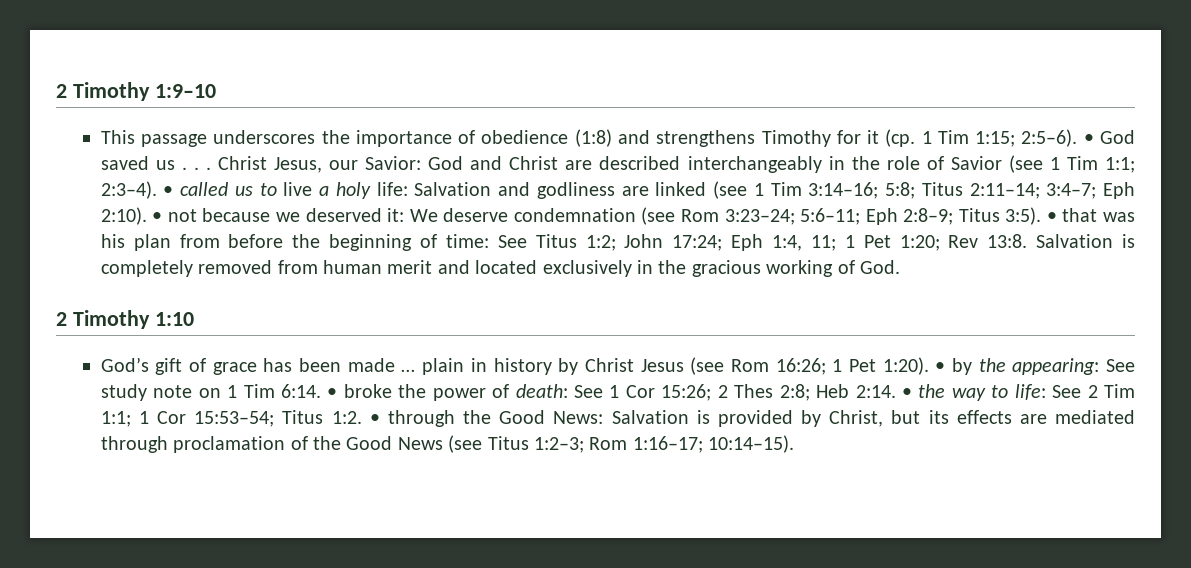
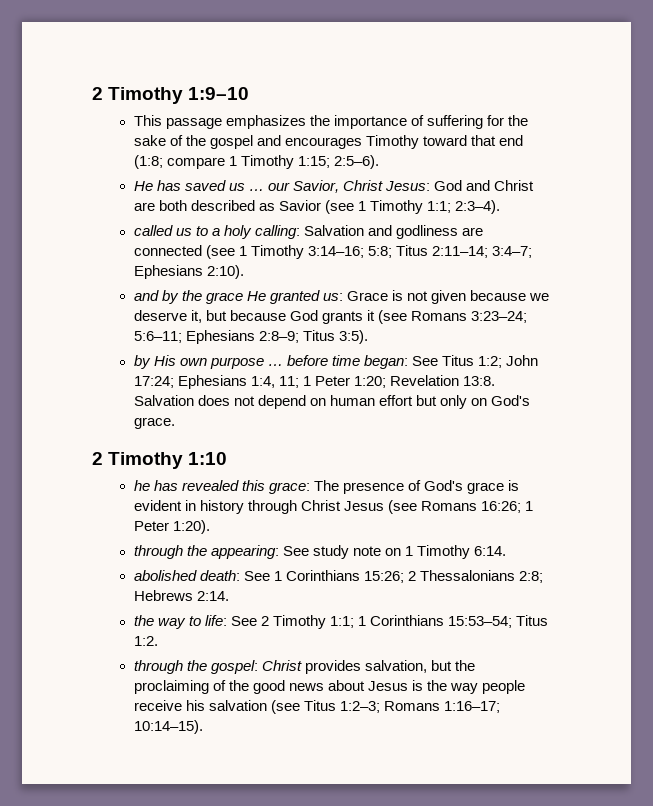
- This passage underscores the importance of obedience (1:8) and strengthens Timothy for it (cp. 1 Tim 1:15; 2:5–6). • God saved us . . . Christ Jesus, our Savior: God and Christ are described interchangeably in the role of Savior (see 1 Tim 1:1;
+ This passage emphasizes the importance of suffering for the sake of the gospel and encourages Timothy toward that end (1:8; compare 1 Timothy 1:15; 2:5–6).
+ He has saved us … our Savior, Christ Jesus: God and Christ are both described as Savior (see 1 Timothy 1:1;
- 2:3–4). • called us to live a holy life:
+ 2:3–4).
+ called us to a holy calling:
- Salvation and godliness are linked (see 1 Tim 3:14–16;
+ Salvation and godliness are connected (see 1 Timothy 3:14–16;
- Eph 2:10). • not because we deserved it: We deserve condemnation (see Rom 3:23–24;
+ Ephesians 2:10).
+ and by the grace He granted us: Grace is not given because we deserve it, but because God grants it (see Romans 3:23–24;
- Eph 2:8–9;
+ Ephesians 2:8–9;
- Titus 3:5). • that was his plan from before the beginning of time:
+ Titus 3:5).
+ by His own purpose … before time began:
- Eph 1:4, 11;
+ Ephesians 1:4, 11;
- 1 Pet 1:20; Rev 13:8. Salvation is completely removed from human merit and located exclusively in the gracious working of God.
+ 1 Peter 1:20; Revelation 13:8. Salvation does not depend on human effort but only on God's grace.
  2 Timothy 1:10
- God’s gift of grace has been made … plain in history by Christ Jesus (see Rom 16:26;
+ he has revealed this grace: The presence of God's grace is evident in history through Christ Jesus (see Romans 16:26;
- 1 Pet 1:20). • by the appearing:
+ 1 Peter 1:20).
+ through the appearing:
- See study note on 1 Tim 6:14. • broke the power of death:
+ See study note on 1 Timothy 6:14.
+ abolished death:
- See 1 Cor 15:26;
+ See 1 Corinthians 15:26;
- 2 Thes 2:8; Heb 2:14. • the way to life:
+ 2 Thessalonians 2:8; Hebrews 2:14.
+ the way to life:
- See 2 Tim 1:1;
+ See 2 Timothy 1:1;
- 1 Cor 15:53–54;
+ 1 Corinthians 15:53–54;
- Titus 1:2. • through the Good News: Salvation is provided by Christ, but its effects are mediated through proclamation of the Good News (see Titus 1:2–3;
+ Titus 1:2.
+ through the gospel: Christ provides salvation, but the proclaiming of the good news about Jesus is the way people receive his salvation (see Titus 1:2–3;
- Rom 1:16–17;
+ Romans 1:16–17;

